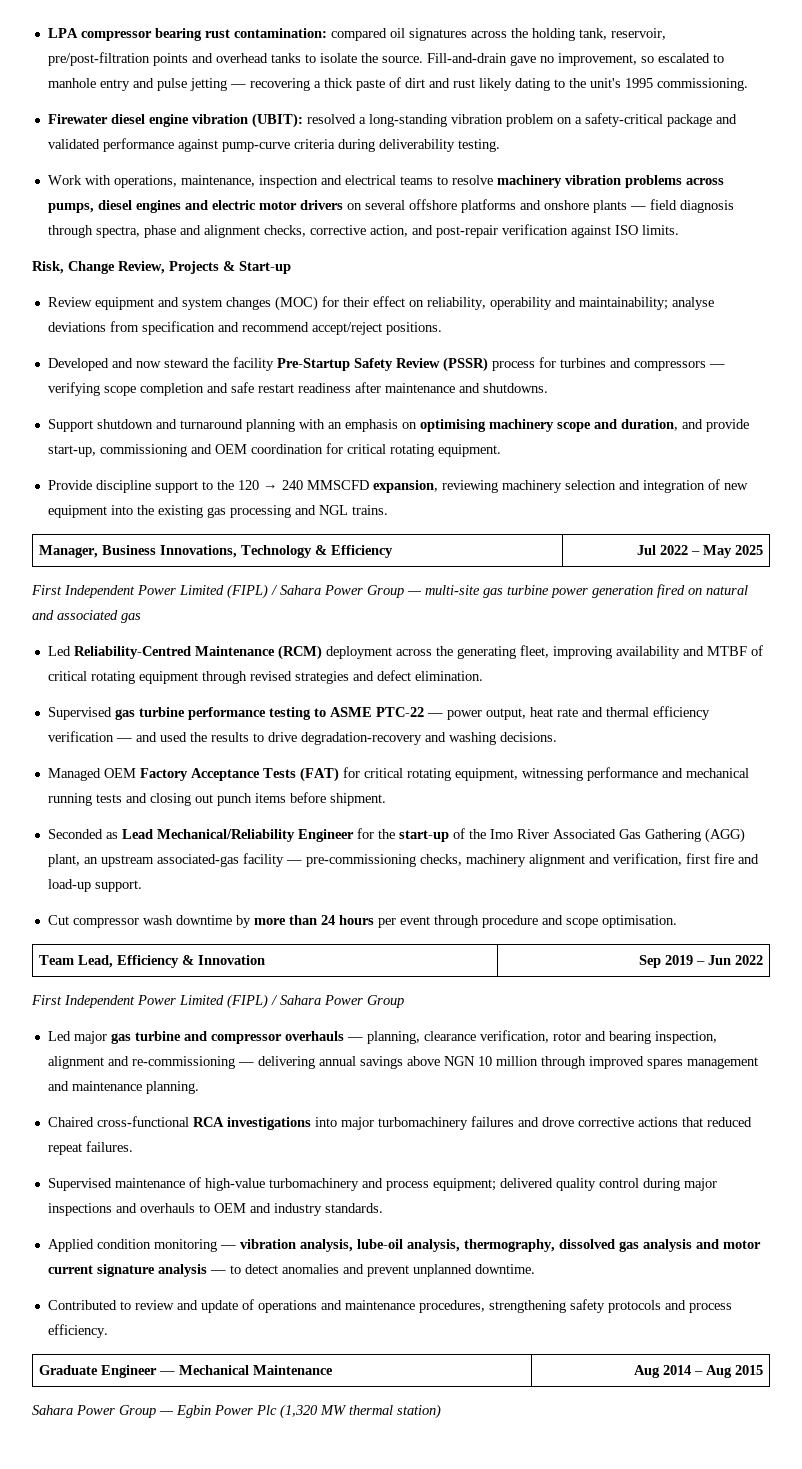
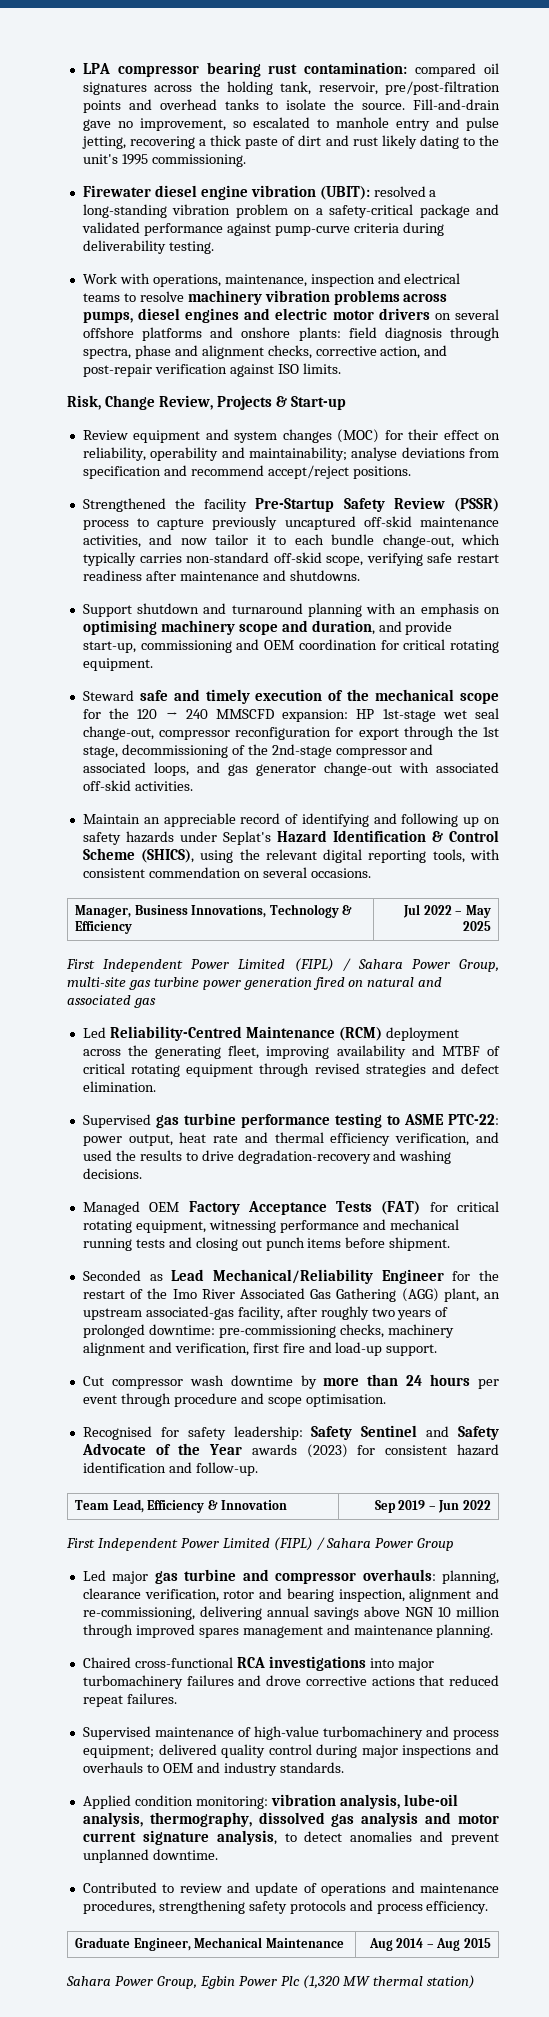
- Fill-and-drain gave no improvement, so escalated to manhole entry and pulse jetting — recovering a thick paste of dirt and rust likely dating to the unit's 1995 commissioning.
+ Fill-and-drain gave no improvement, so escalated to manhole entry and pulse jetting, recovering a thick paste of dirt and rust likely dating to the unit's 1995 commissioning.
- Work with operations, maintenance, inspection and electrical teams to resolve machinery vibration problems across pumps, diesel engines and electric motor drivers on several offshore platforms and onshore plants — field diagnosis through spectra, phase and alignment checks, corrective action, and post-repair verification against ISO limits.
+ Work with operations, maintenance, inspection and electrical teams to resolve machinery vibration problems across pumps, diesel engines and electric motor drivers on several offshore platforms and onshore plants: field diagnosis through spectra, phase and alignment checks, corrective action, and post-repair verification against ISO limits.
- Developed and now steward the facility Pre-Startup Safety Review (PSSR) process for turbines and compressors — verifying scope completion and safe restart readiness after maintenance and shutdowns.
+ Strengthened the facility Pre-Startup Safety Review (PSSR) process to capture previously uncaptured off-skid maintenance activities, and now tailor it to each bundle change-out, which typically carries non-standard off-skid scope, verifying safe restart readiness after maintenance and shutdowns.
- Provide discipline support to the 120 → 240 MMSCFD expansion, reviewing machinery selection and integration of new equipment into the existing gas processing and NGL trains.
+ Steward safe and timely execution of the mechanical scope for the 120 → 240 MMSCFD expansion: HP 1st-stage wet seal change-out, compressor reconfiguration for export through the 1st stage, decommissioning of the 2nd-stage compressor and associated loops, and gas generator change-out with associated off-skid activities.
+ Maintain an appreciable record of identifying and following up on safety hazards under Seplat's Hazard Identification & Control Scheme (SHICS), using the relevant digital reporting tools, with consistent commendation on several occasions.
- First Independent Power Limited (FIPL) / Sahara Power Group — multi-site gas turbine power generation fired on natural and associated gas
+ First Independent Power Limited (FIPL) / Sahara Power Group, multi-site gas turbine power generation fired on natural and associated gas
- Supervised gas turbine performance testing to ASME PTC-22 — power output, heat rate and thermal efficiency verification — and used the results to drive degradation-recovery and washing decisions.
+ Supervised gas turbine performance testing to ASME PTC-22: power output, heat rate and thermal efficiency verification, and used the results to drive degradation-recovery and washing decisions.
- Seconded as Lead Mechanical/Reliability Engineer for the start-up of the Imo River Associated Gas Gathering (AGG) plant, an upstream associated-gas facility — pre-commissioning checks, machinery alignment and verification, first fire and load-up support.
+ Seconded as Lead Mechanical/Reliability Engineer for the restart of the Imo River Associated Gas Gathering (AGG) plant, an upstream associated-gas facility, after roughly two years of prolonged downtime: pre-commissioning checks, machinery alignment and verification, first fire and load-up support.
+ Recognised for safety leadership: Safety Sentinel and Safety Advocate of the Year awards (2023) for consistent hazard identification and follow-up.
- Led major gas turbine and compressor overhauls — planning, clearance verification, rotor and bearing inspection, alignment and re-commissioning — delivering annual savings above NGN 10 million through improved spares management and maintenance planning.
+ Led major gas turbine and compressor overhauls: planning, clearance verification, rotor and bearing inspection, alignment and re-commissioning, delivering annual savings above NGN 10 million through improved spares management and maintenance planning.
- Applied condition monitoring — vibration analysis, lube-oil analysis, thermography, dissolved gas analysis and motor current signature analysis — to detect anomalies and prevent unplanned downtime.
+ Applied condition monitoring: vibration analysis, lube-oil analysis, thermography, dissolved gas analysis and motor current signature analysis, to detect anomalies and prevent unplanned downtime.
- Graduate Engineer — Mechanical Maintenance | Aug 2014 – Aug 2015
+ Graduate Engineer, Mechanical Maintenance | Aug 2014 – Aug 2015
- Sahara Power Group — Egbin Power Plc (1,320 MW thermal station)
+ Sahara Power Group, Egbin Power Plc (1,320 MW thermal station)

